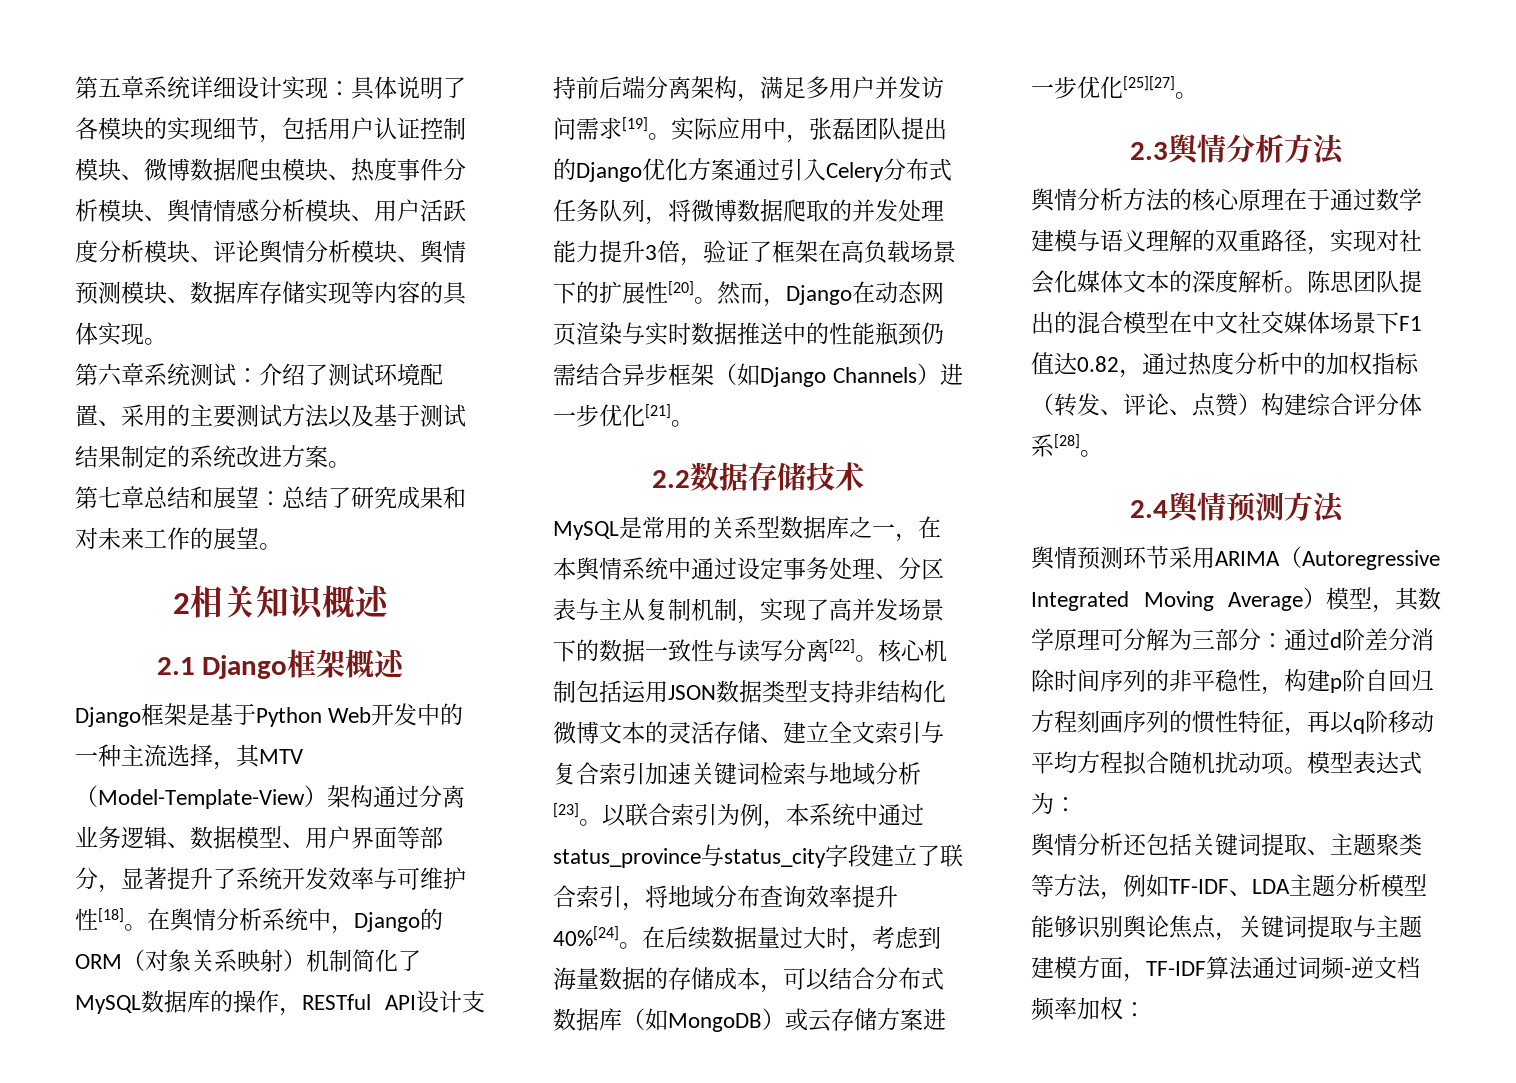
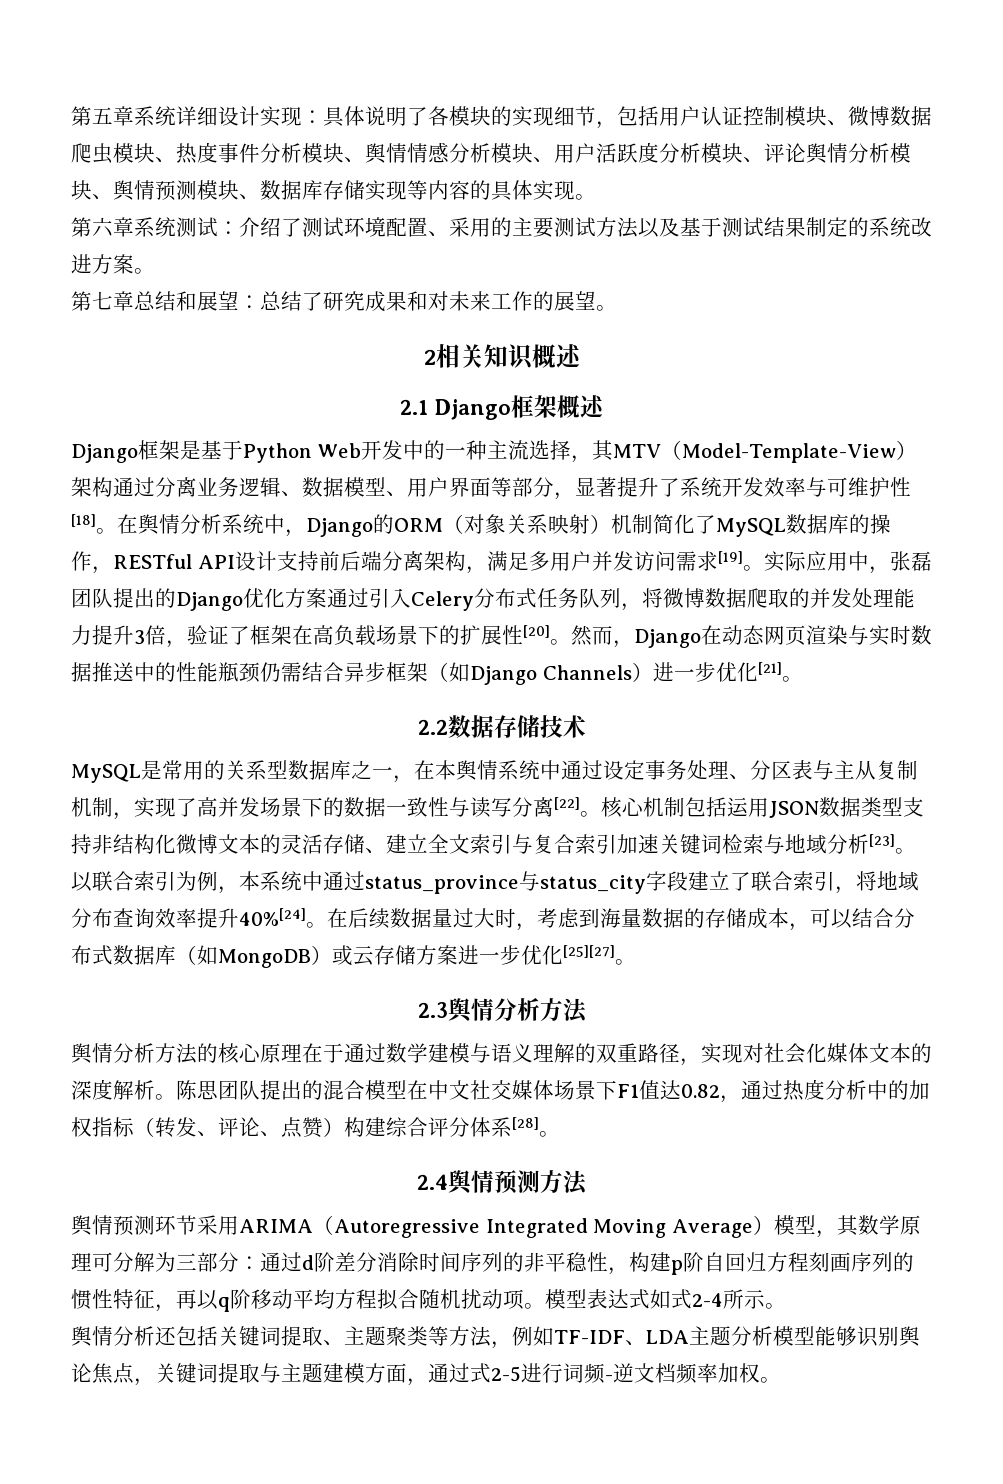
- 模型表达式为：
+ 模型表达式如式2-4所示。
- 舆情分析还包括关键词提取、主题聚类等方法，例如TF-IDF、LDA主题分析模型能够识别舆论焦点，关键词提取与主题建模方面，TF-IDF算法通过词频-逆文档频率加权：
+ 舆情分析还包括关键词提取、主题聚类等方法，例如TF-IDF、LDA主题分析模型能够识别舆论焦点，关键词提取与主题建模方面，通过式2-5进行词频-逆文档频率加权。

